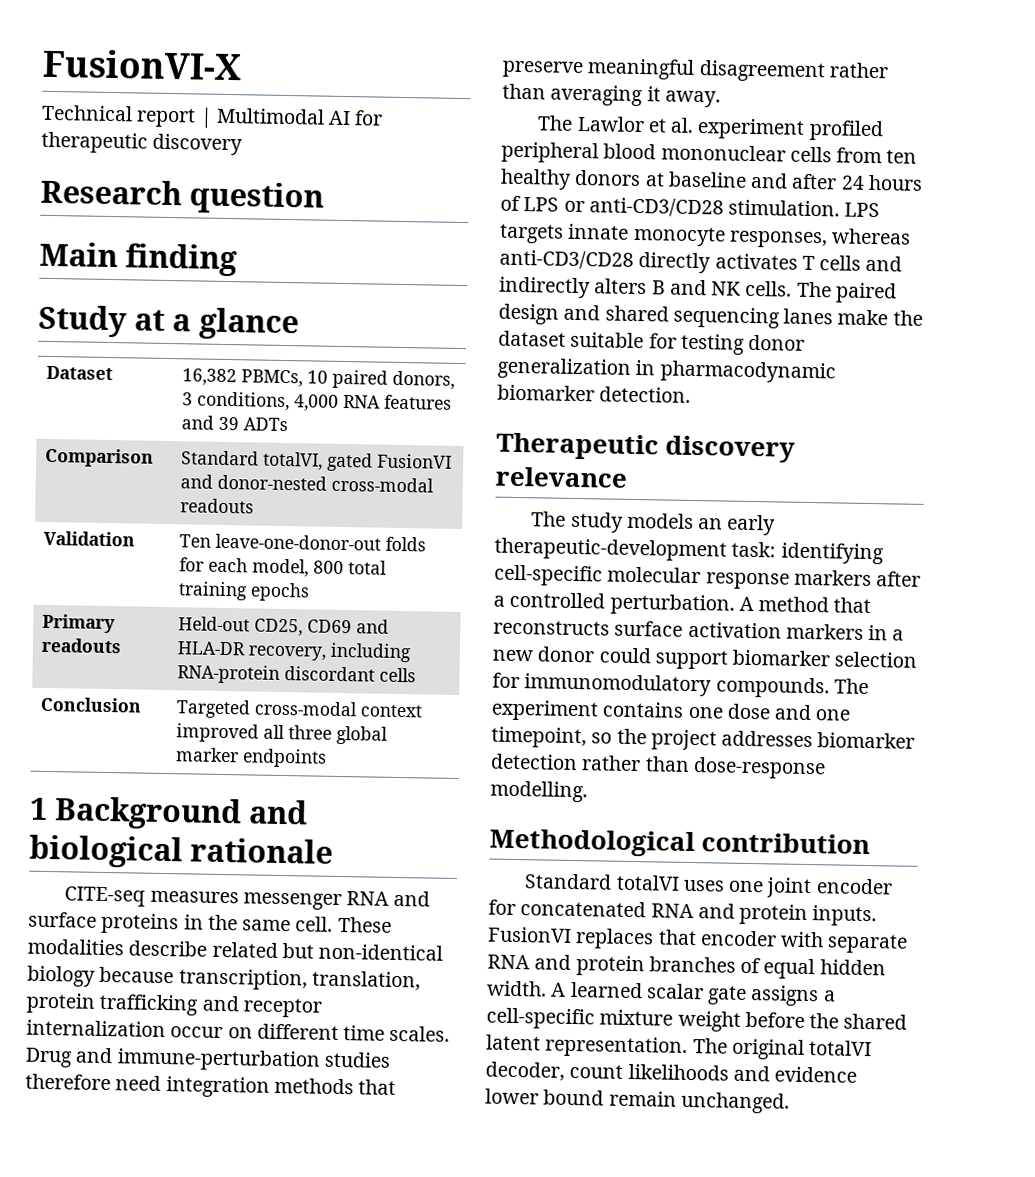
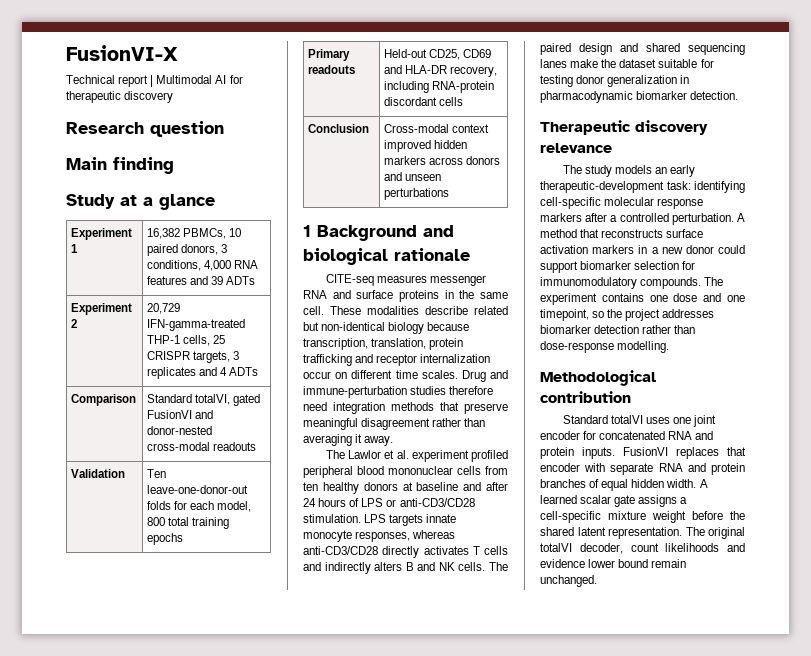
- Dataset | 16,382 PBMCs, 10 paired donors, 3 conditions, 4,000 RNA features and 39 ADTs
+ Experiment 1 | 16,382 PBMCs, 10 paired donors, 3 conditions, 4,000 RNA features and 39 ADTs
+ Experiment 2 | 20,729 IFN-gamma-treated THP-1 cells, 25 CRISPR targets, 3 replicates and 4 ADTs
- Conclusion | Targeted cross-modal context improved all three global marker endpoints
+ Conclusion | Cross-modal context improved hidden markers across donors and unseen perturbations

